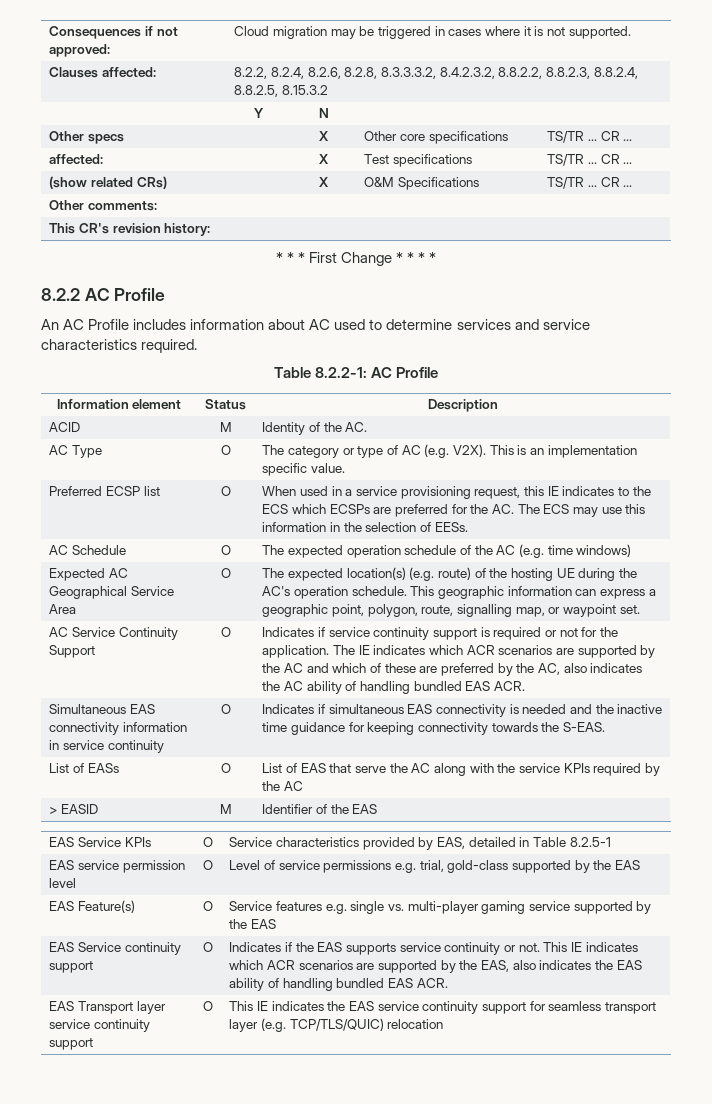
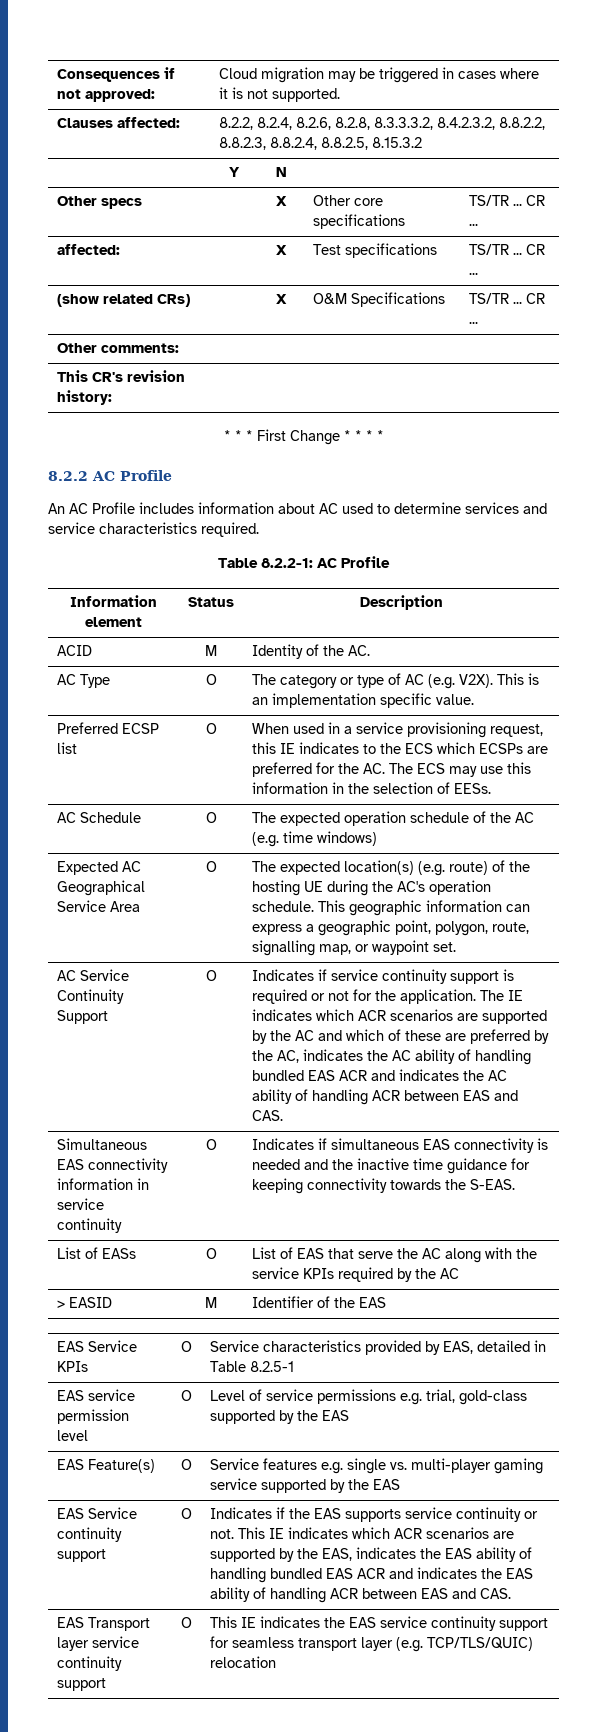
- The IE indicates which ACR scenarios are supported by the AC and which of these are preferred by the AC, also indicates the AC ability of handling bundled EAS ACR.
+ The IE indicates which ACR scenarios are supported by the AC and which of these are preferred by the AC, indicates the AC ability of handling bundled EAS ACR and indicates the AC ability of handling ACR between EAS and CAS.
- This IE indicates which ACR scenarios are supported by the EAS, also indicates the EAS ability of handling bundled EAS ACR.
+ This IE indicates which ACR scenarios are supported by the EAS, indicates the EAS ability of handling bundled EAS ACR and indicates the EAS ability of handling ACR between EAS and CAS.

